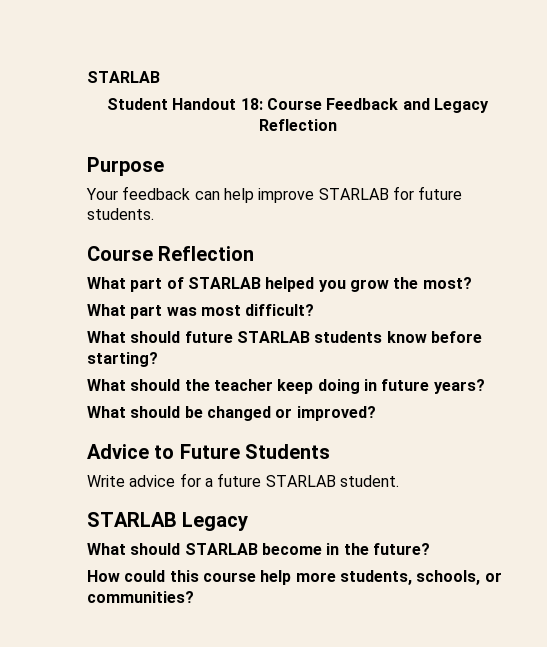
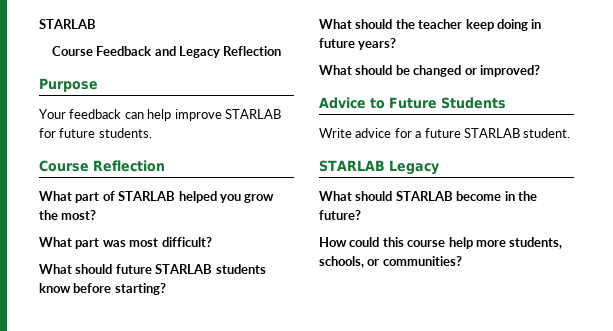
- Student Handout 18: Course Feedback and Legacy Reflection
+ Course Feedback and Legacy Reflection

